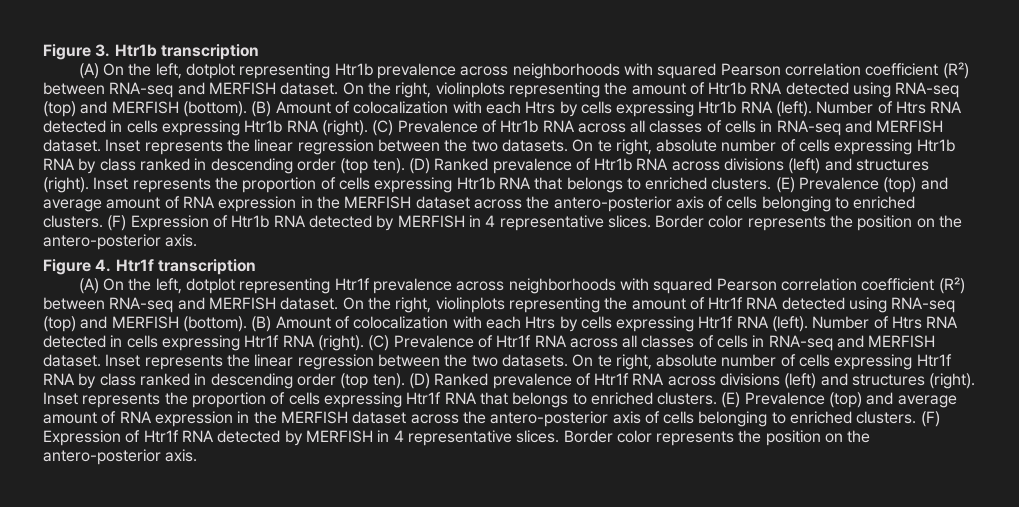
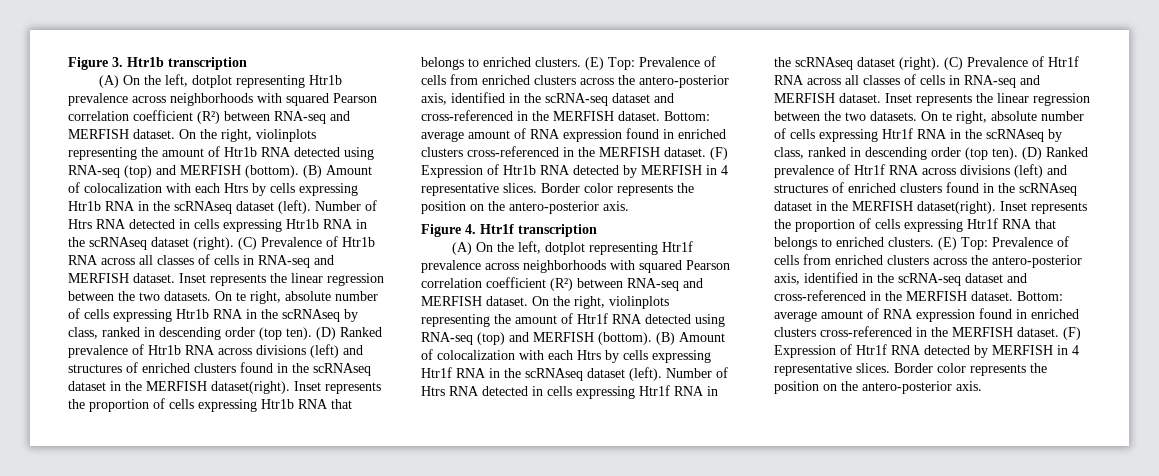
- (B) Amount of colocalization with each Htrs by cells expressing Htr1b RNA (left).
+ (B) Amount of colocalization with each Htrs by cells expressing Htr1b RNA in the scRNAseq dataset (left).
- Number of Htrs RNA detected in cells expressing Htr1b RNA (right).
+ Number of Htrs RNA detected in cells expressing Htr1b RNA in the scRNAseq dataset (right).
- On te right, absolute number of cells expressing Htr1b RNA by class ranked in descending order (top ten).
+ On te right, absolute number of cells expressing Htr1b RNA in the scRNAseq by class, ranked in descending order (top ten).
- (D) Ranked prevalence of Htr1b RNA across divisions (left) and structures (right).
+ (D) Ranked prevalence of Htr1b RNA across divisions (left) and structures of enriched clusters found in the scRNAseq dataset in the MERFISH dataset(right).
- Inset represents the proportion of cells expressing Htr1b RNA that belongs to enriched clusters. (E) Prevalence (top) and average amount of RNA expression in the MERFISH dataset across the antero-posterior axis of cells belonging to enriched clusters.
+ Inset represents the proportion of cells expressing Htr1b RNA that belongs to enriched clusters. (E) Top: Prevalence of cells from enriched clusters across the antero-posterior axis, identified in the scRNA-seq dataset and cross-referenced in the MERFISH dataset. Bottom: average amount of RNA expression found in enriched clusters cross-referenced in the MERFISH dataset.
- (B) Amount of colocalization with each Htrs by cells expressing Htr1f RNA (left).
+ (B) Amount of colocalization with each Htrs by cells expressing Htr1f RNA in the scRNAseq dataset (left).
- Number of Htrs RNA detected in cells expressing Htr1f RNA (right).
+ Number of Htrs RNA detected in cells expressing Htr1f RNA in the scRNAseq dataset (right).
- On te right, absolute number of cells expressing Htr1f RNA by class ranked in descending order (top ten).
+ On te right, absolute number of cells expressing Htr1f RNA in the scRNAseq by class, ranked in descending order (top ten).
- (D) Ranked prevalence of Htr1f RNA across divisions (left) and structures (right).
+ (D) Ranked prevalence of Htr1f RNA across divisions (left) and structures of enriched clusters found in the scRNAseq dataset in the MERFISH dataset(right).
- Inset represents the proportion of cells expressing Htr1f RNA that belongs to enriched clusters. (E) Prevalence (top) and average amount of RNA expression in the MERFISH dataset across the antero-posterior axis of cells belonging to enriched clusters.
+ Inset represents the proportion of cells expressing Htr1f RNA that belongs to enriched clusters. (E) Top: Prevalence of cells from enriched clusters across the antero-posterior axis, identified in the scRNA-seq dataset and cross-referenced in the MERFISH dataset. Bottom: average amount of RNA expression found in enriched clusters cross-referenced in the MERFISH dataset.

